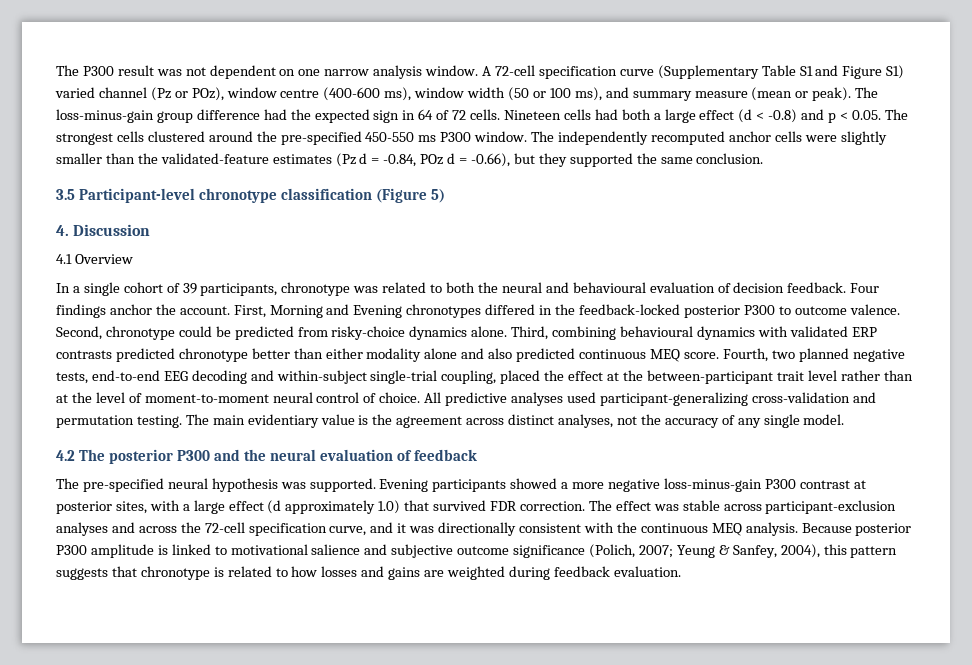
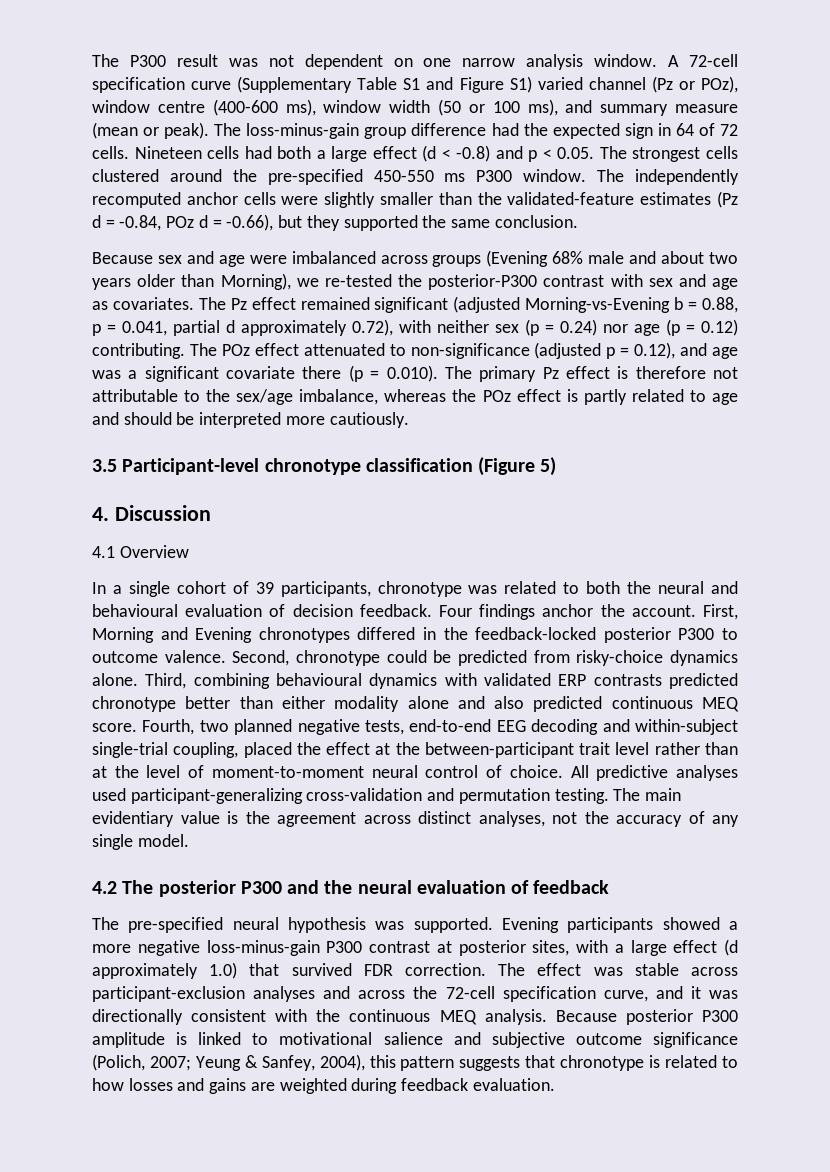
+ Because sex and age were imbalanced across groups (Evening 68% male and about two years older than Morning), we re-tested the posterior-P300 contrast with sex and age as covariates. The Pz effect remained significant (adjusted Morning-vs-Evening b = 0.88, p = 0.041, partial d approximately 0.72), with neither sex (p = 0.24) nor age (p = 0.12) contributing. The POz effect attenuated to non-significance (adjusted p = 0.12), and age was a significant covariate there (p = 0.010). The primary Pz effect is therefore not attributable to the sex/age imbalance, whereas the POz effect is partly related to age and should be interpreted more cautiously.

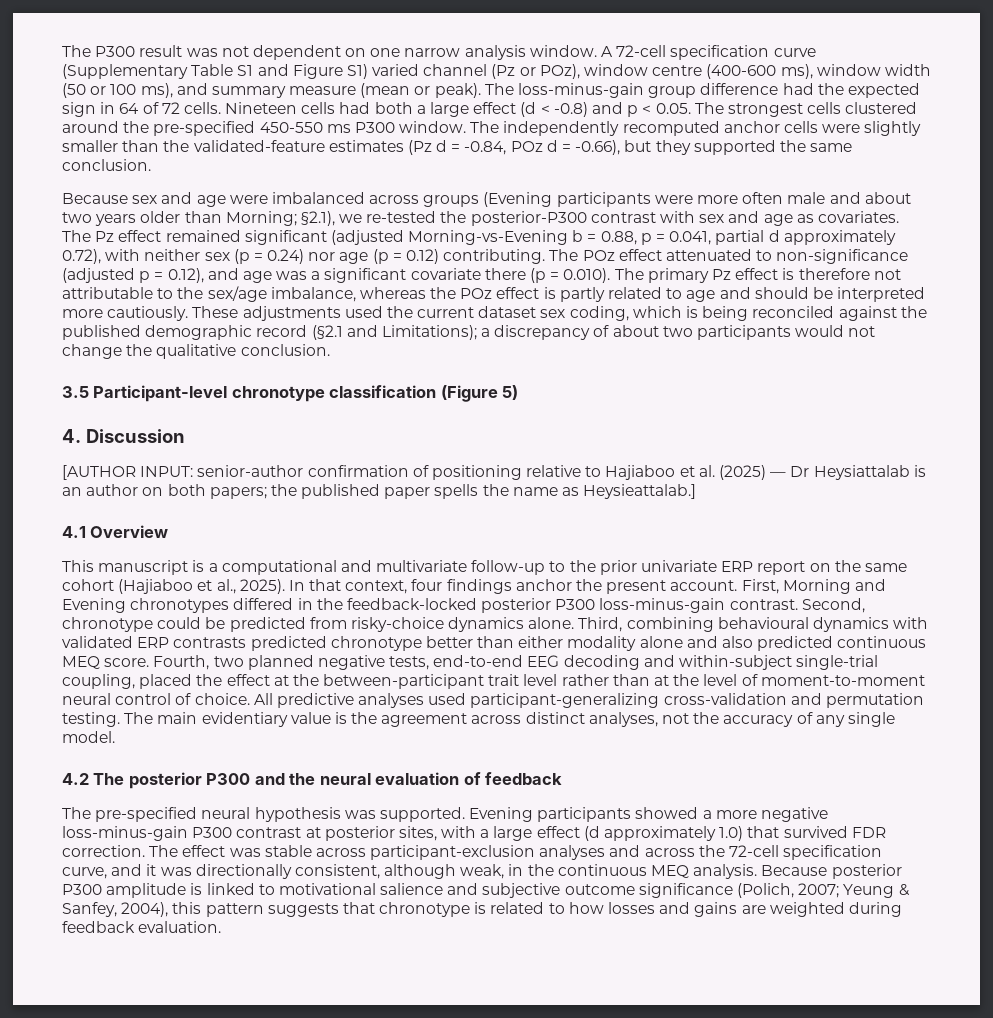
- Because sex and age were imbalanced across groups (Evening 68% male and about two years older than Morning), we re-tested the posterior-P300 contrast with sex and age as covariates.
+ Because sex and age were imbalanced across groups (Evening participants were more often male and about two years older than Morning; §2.1), we re-tested the posterior-P300 contrast with sex and age as covariates.
+ These adjustments used the current dataset sex coding, which is being reconciled against the published demographic record (§2.1 and Limitations); a discrepancy of about two participants would not change the qualitative conclusion.
+ [AUTHOR INPUT: senior-author confirmation of positioning relative to Hajiaboo et al. (2025) — Dr Heysiattalab is an author on both papers; the published paper spells the name as Heysieattalab.]
  4.1 Overview
- In a single cohort of 39 participants, chronotype was related to both the neural and behavioural evaluation of decision feedback. Four findings anchor the account.
+ This manuscript is a computational and multivariate follow-up to the prior univariate ERP report on the same cohort (Hajiaboo et al., 2025). In that context, four findings anchor the present account.
- First, Morning and Evening chronotypes differed in the feedback-locked posterior P300 to outcome valence.
+ First, Morning and Evening chronotypes differed in the feedback-locked posterior P300 loss-minus-gain contrast.
- The effect was stable across participant-exclusion analyses and across the 72-cell specification curve, and it was directionally consistent with the continuous MEQ analysis.
+ The effect was stable across participant-exclusion analyses and across the 72-cell specification curve, and it was directionally consistent, although weak, in the continuous MEQ analysis.

